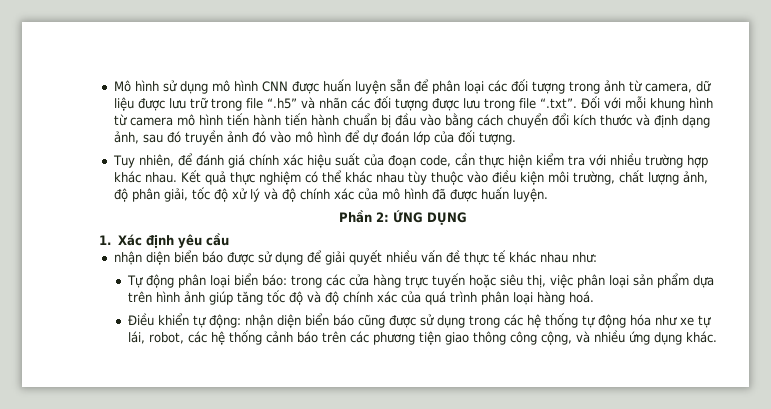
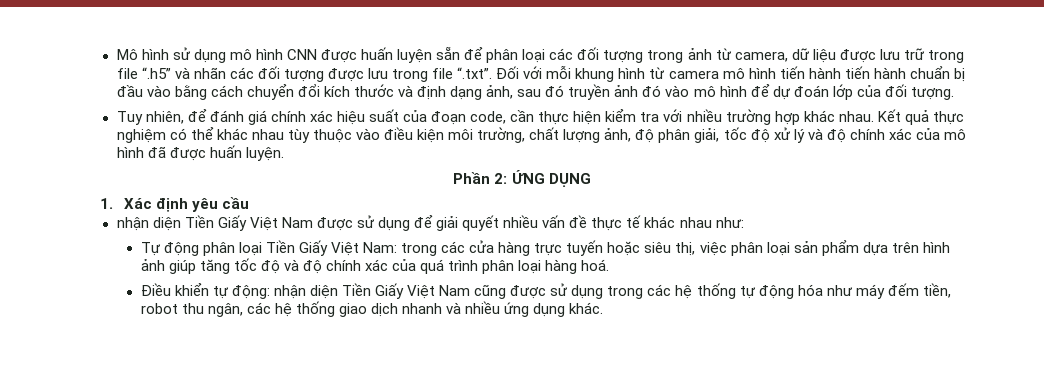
- nhận diện biển báo được sử dụng để giải quyết nhiều vấn đề thực tế khác nhau như:
+ nhận diện Tiền Giấy Việt Nam được sử dụng để giải quyết nhiều vấn đề thực tế khác nhau như:
- Tự động phân loại biển báo: trong các cửa hàng trực tuyến hoặc siêu thị, việc phân loại sản phẩm dựa trên hình ảnh giúp tăng tốc độ và độ chính xác của quá trình phân loại hàng hoá.
+ Tự động phân loại Tiền Giấy Việt Nam: trong các cửa hàng trực tuyến hoặc siêu thị, việc phân loại sản phẩm dựa trên hình ảnh giúp tăng tốc độ và độ chính xác của quá trình phân loại hàng hoá.
- Điều khiển tự động: nhận diện biển báo cũng được sử dụng trong các hệ thống tự động hóa như xe tự lái, robot, các hệ thống cảnh báo trên các phương tiện giao thông công cộng, và nhiều ứng dụng khác.
+ Điều khiển tự động: nhận diện Tiền Giấy Việt Nam cũng được sử dụng trong các hệ thống tự động hóa như máy đếm tiền, robot thu ngân, các hệ thống giao dịch nhanh và nhiều ứng dụng khác.

